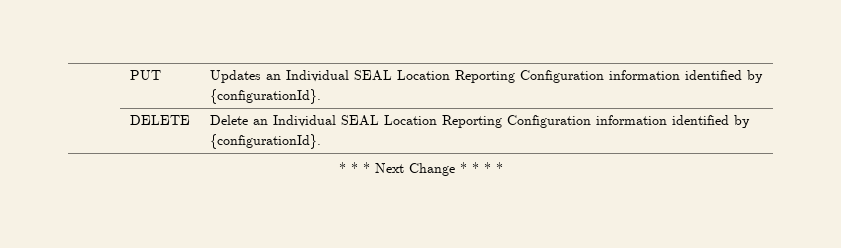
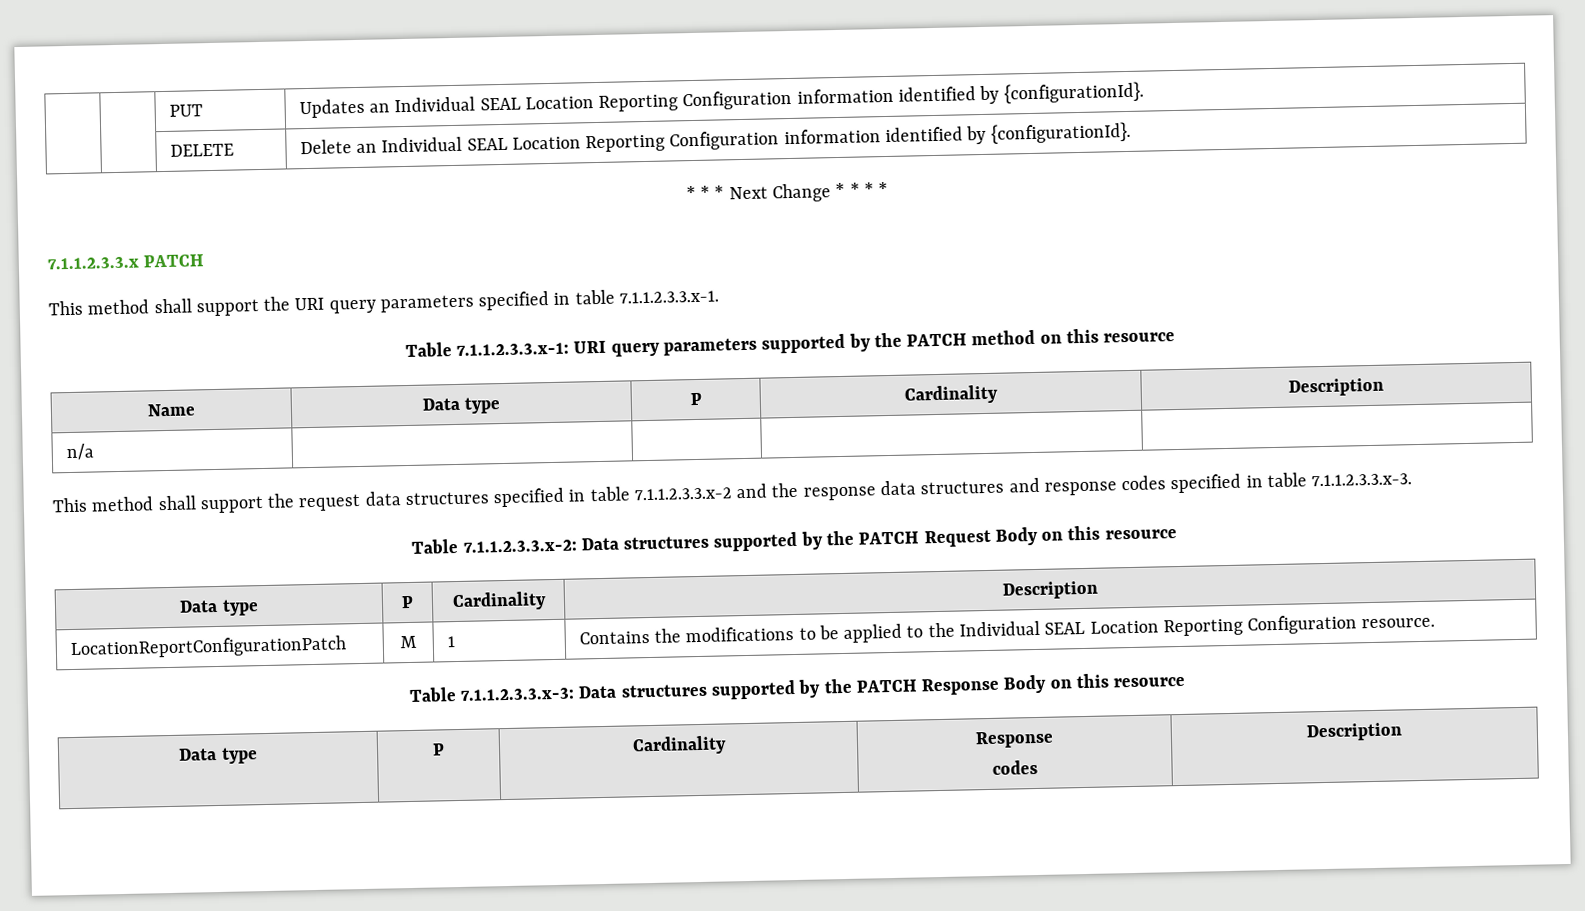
+ 7.1.1.2.3.3.x PATCH
+ This method shall support the URI query parameters specified in table 7.1.1.2.3.3.x-1.
+ Table 7.1.1.2.3.3.x-1: URI query parameters supported by the PATCH method on this resource
+ Name | Data type | P | Cardinality | Description
+ n/a | | | |
+ This method shall support the request data structures specified in table 7.1.1.2.3.3.x-2 and the response data structures and response codes specified in table 7.1.1.2.3.3.x-3.
+ Table 7.1.1.2.3.3.x-2: Data structures supported by the PATCH Request Body on this resource
+ Data type | P | Cardinality | Description
+ LocationReportConfigurationPatch | M | 1 | Contains the modifications to be applied to the Individual SEAL Location Reporting Configuration resource.
+ Table 7.1.1.2.3.3.x-3: Data structures supported by the PATCH Response Body on this resource
+ Data type | P | Cardinality | Response
+ codes | Description

